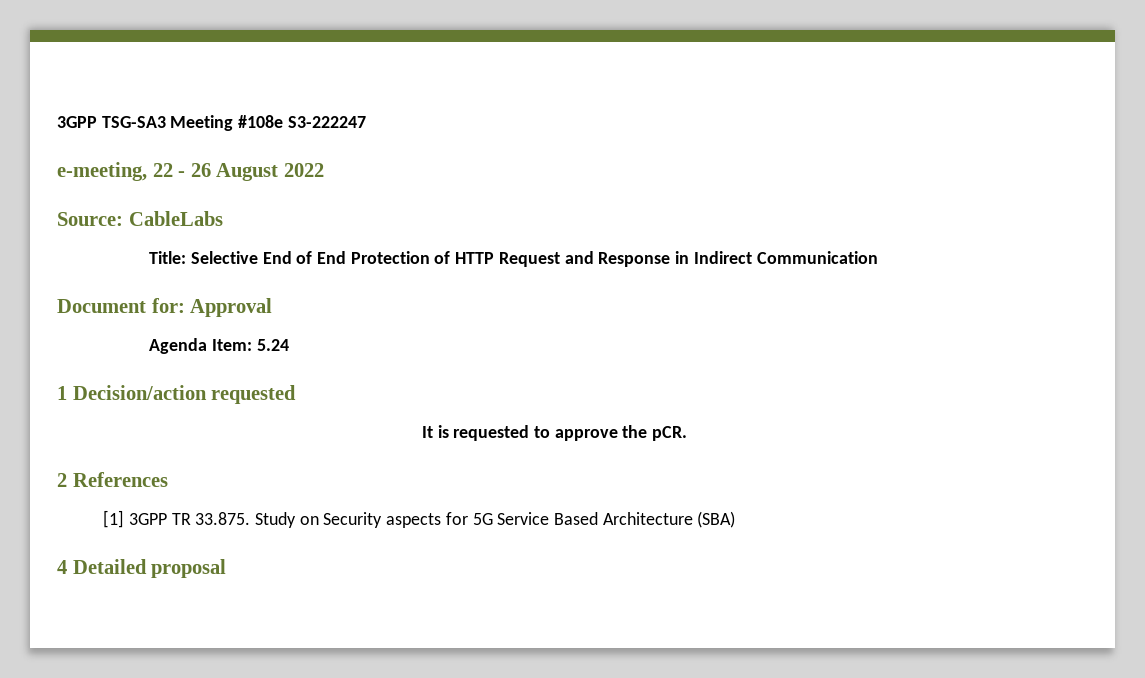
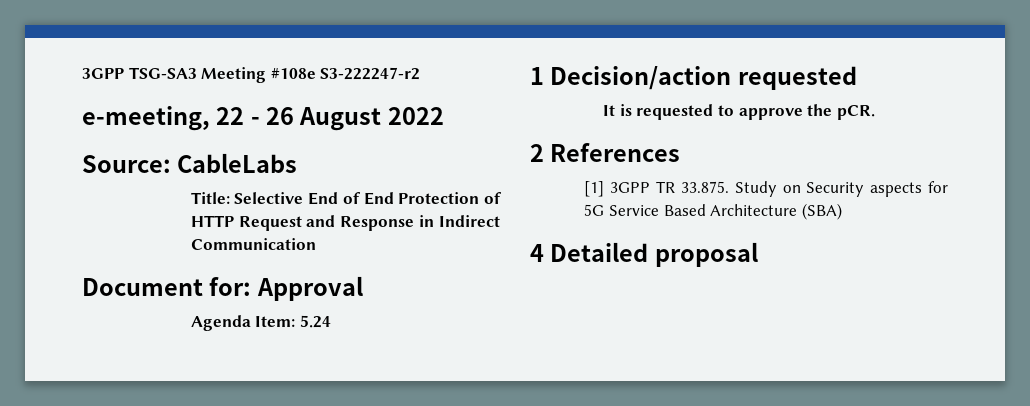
- 3GPP TSG-SA3 Meeting #108e S3-222247
+ 3GPP TSG-SA3 Meeting #108e S3-222247-r2

